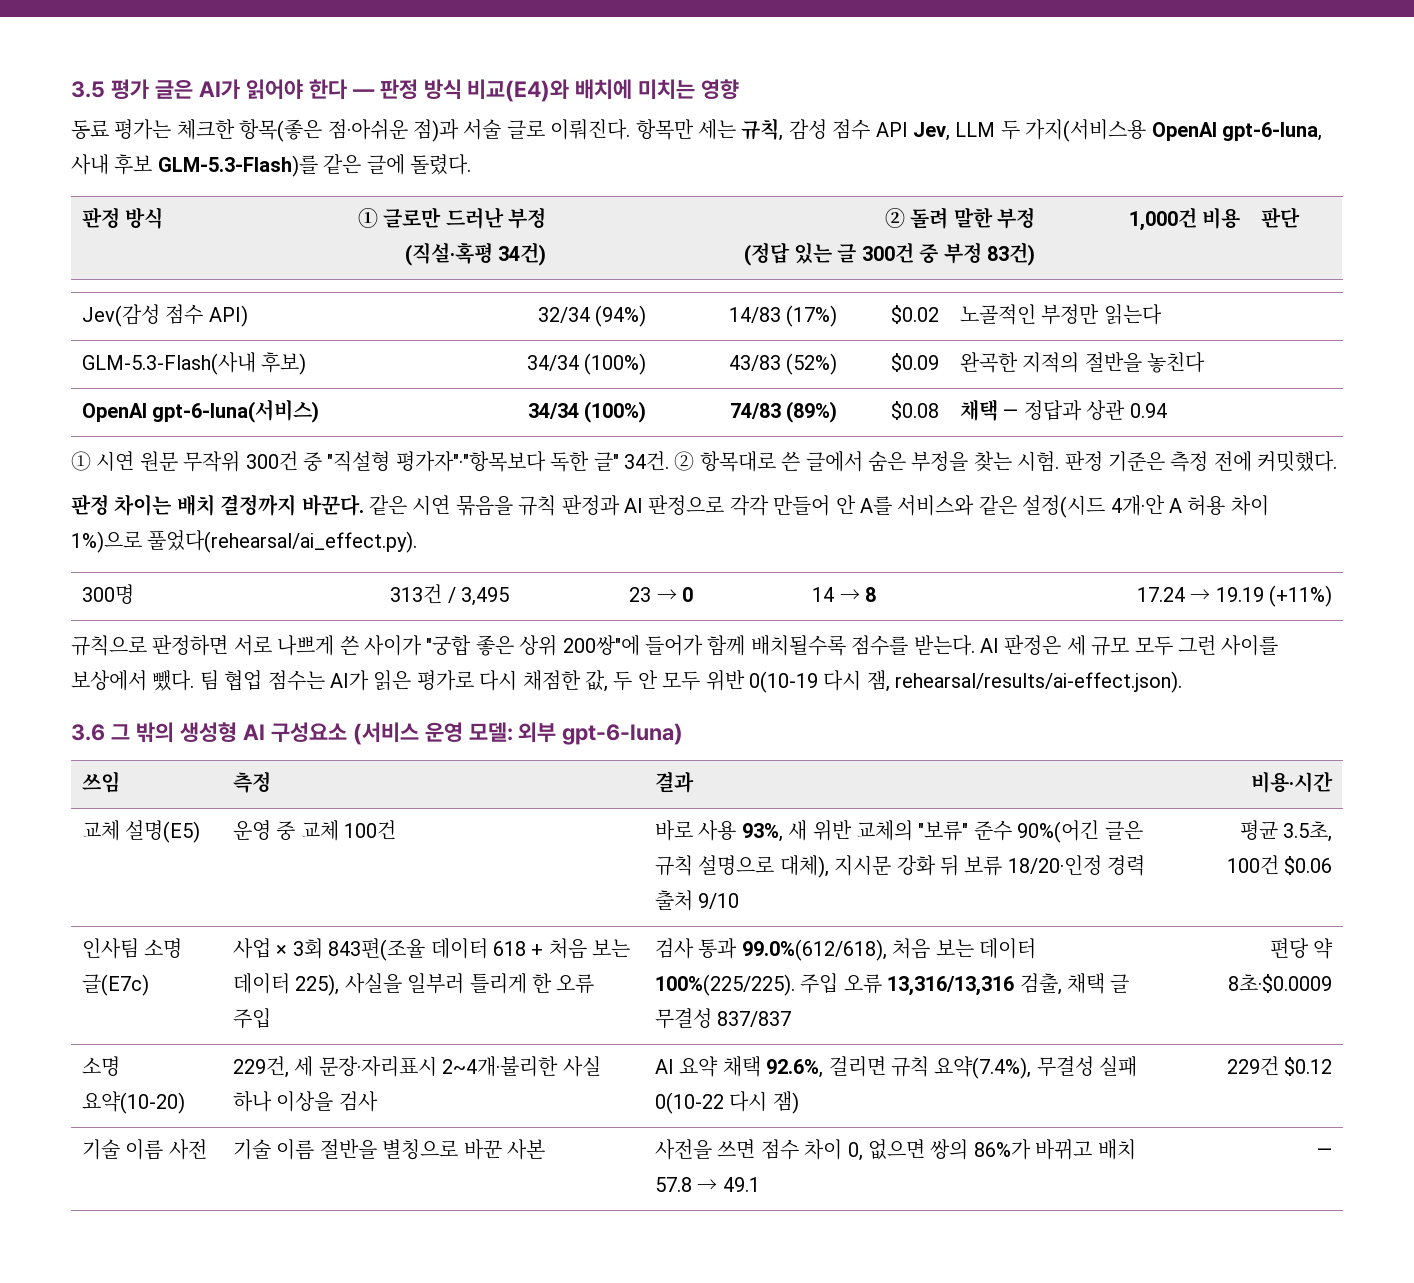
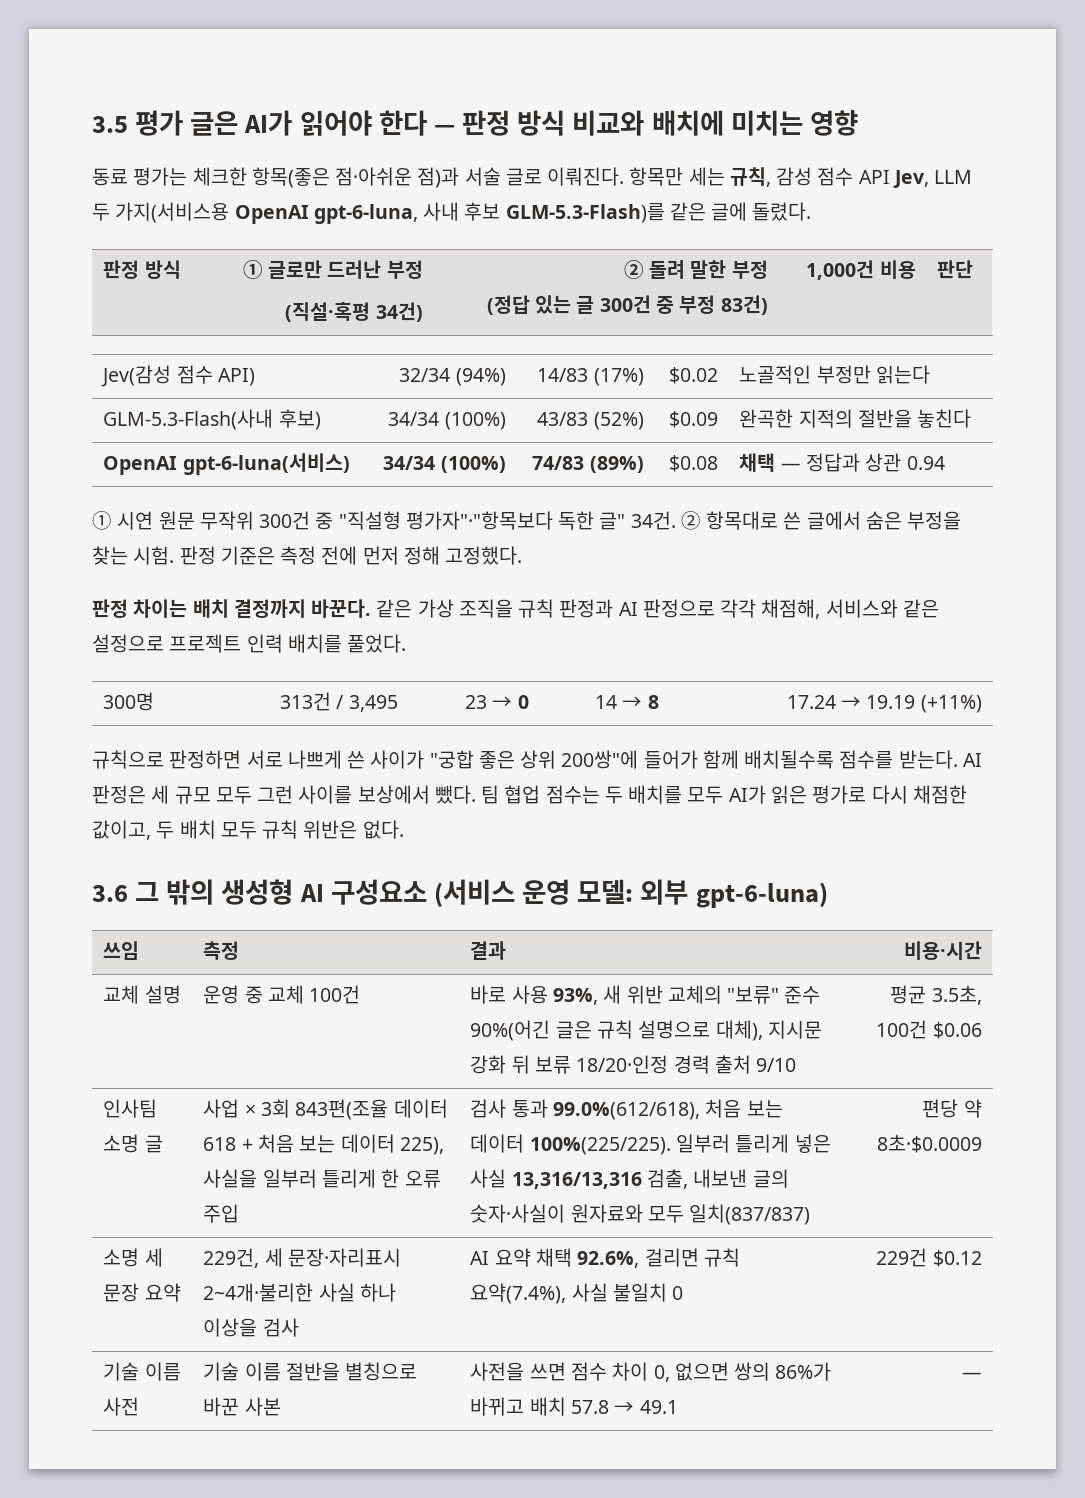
- 3.5 평가 글은 AI가 읽어야 한다 — 판정 방식 비교(E4)와 배치에 미치는 영향
+ 3.5 평가 글은 AI가 읽어야 한다 — 판정 방식 비교와 배치에 미치는 영향
- 판정 기준은 측정 전에 커밋했다.
+ 판정 기준은 측정 전에 먼저 정해 고정했다.
- 같은 시연 묶음을 규칙 판정과 AI 판정으로 각각 만들어 안 A를 서비스와 같은 설정(시드 4개·안 A 허용 차이 1%)으로 풀었다(rehearsal/ai_effect.py).
+ 같은 가상 조직을 규칙 판정과 AI 판정으로 각각 채점해, 서비스와 같은 설정으로 프로젝트 인력 배치를 풀었다.
- 팀 협업 점수는 AI가 읽은 평가로 다시 채점한 값, 두 안 모두 위반 0(10-19 다시 잼, rehearsal/results/ai-effect.json).
+ 팀 협업 점수는 두 배치를 모두 AI가 읽은 평가로 다시 채점한 값이고, 두 배치 모두 규칙 위반은 없다.
- 교체 설명(E5) | 운영 중 교체 100건 | 바로 사용 93%, 새 위반 교체의 "보류" 준수 90%(어긴 글은 규칙 설명으로 대체), 지시문 강화 뒤 보류 18/20·인정 경력 출처 9/10 | 평균 3.5초, 100건 $0.06
+ 교체 설명 | 운영 중 교체 100건 | 바로 사용 93%, 새 위반 교체의 "보류" 준수 90%(어긴 글은 규칙 설명으로 대체), 지시문 강화 뒤 보류 18/20·인정 경력 출처 9/10 | 평균 3.5초, 100건 $0.06
- 인사팀 소명 글(E7c)
+ 인사팀 소명 글
- 주입 오류 13,316/13,316 검출, 채택 글 무결성 837/837
+ 일부러 틀리게 넣은 사실 13,316/13,316 검출, 내보낸 글의 숫자·사실이 원자료와 모두 일치(837/837)
- 소명 요약(10-20) | 229건, 세 문장·자리표시 2~4개·불리한 사실 하나 이상을 검사 | AI 요약 채택 92.6%, 걸리면 규칙 요약(7.4%), 무결성 실패 0(10-22 다시 잼) | 229건 $0.12
+ 소명 세 문장 요약 | 229건, 세 문장·자리표시 2~4개·불리한 사실 하나 이상을 검사 | AI 요약 채택 92.6%, 걸리면 규칙 요약(7.4%), 사실 불일치 0 | 229건 $0.12

